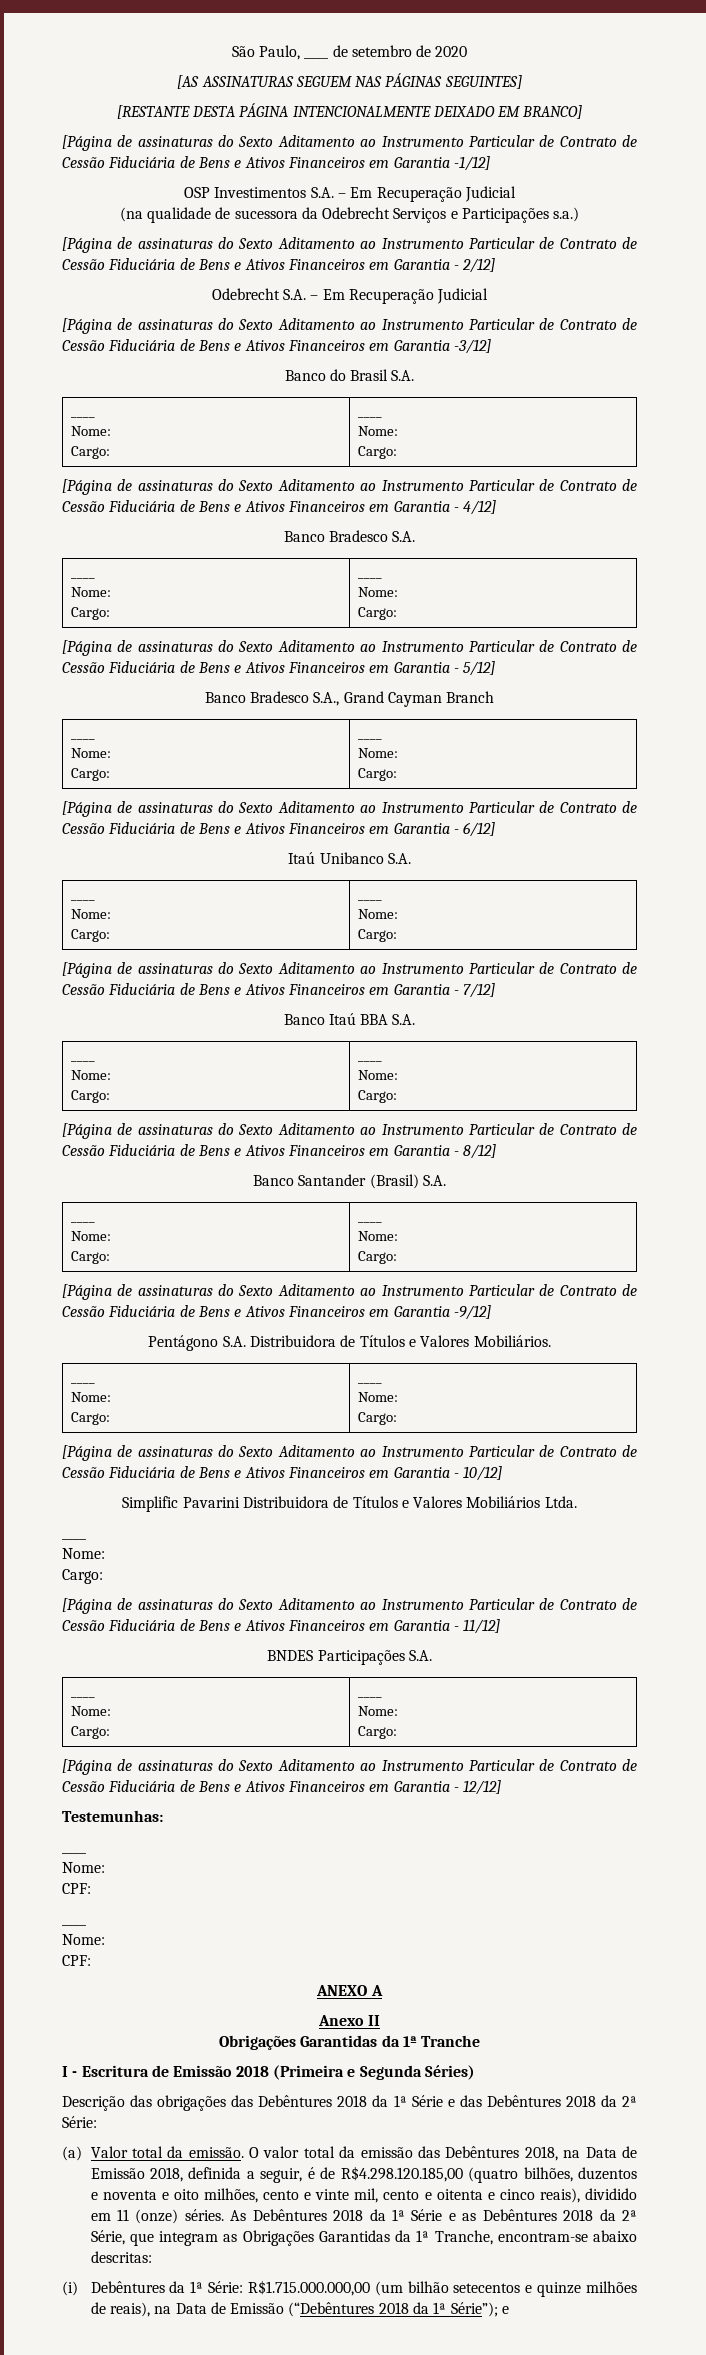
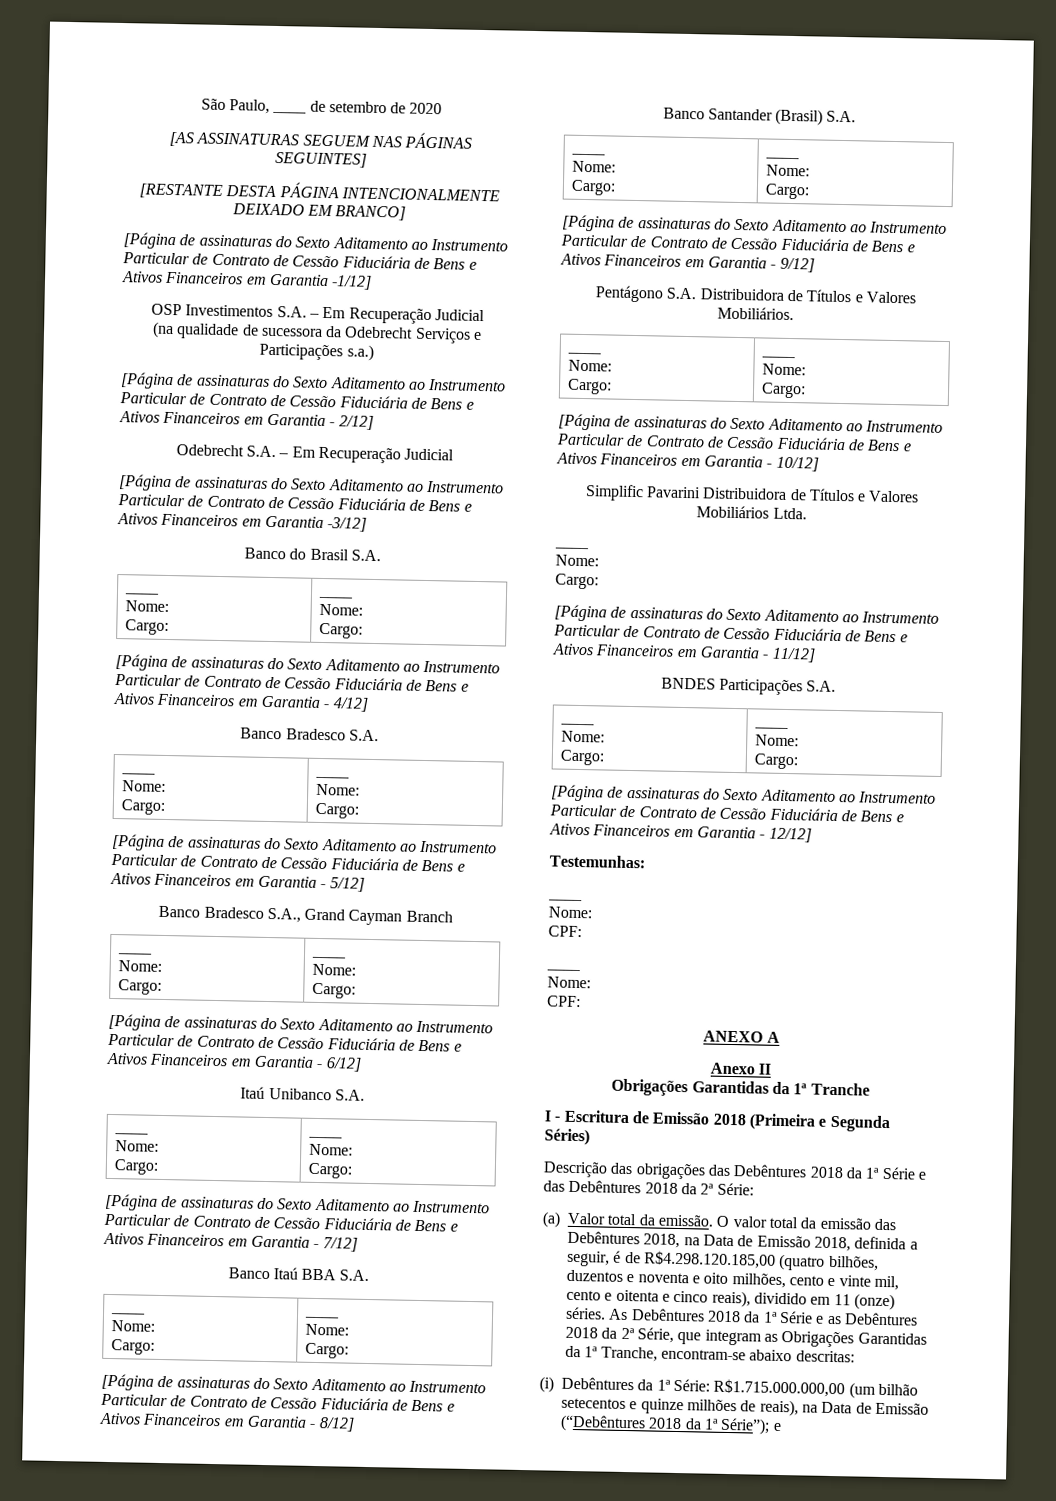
- [Página de assinaturas do Sexto Aditamento ao Instrumento Particular de Contrato de Cessão Fiduciária de Bens e Ativos Financeiros em Garantia -9/12]
+ [Página de assinaturas do Sexto Aditamento ao Instrumento Particular de Contrato de Cessão Fiduciária de Bens e Ativos Financeiros em Garantia - 9/12]

